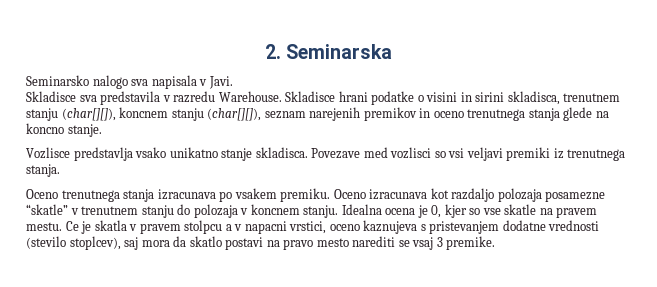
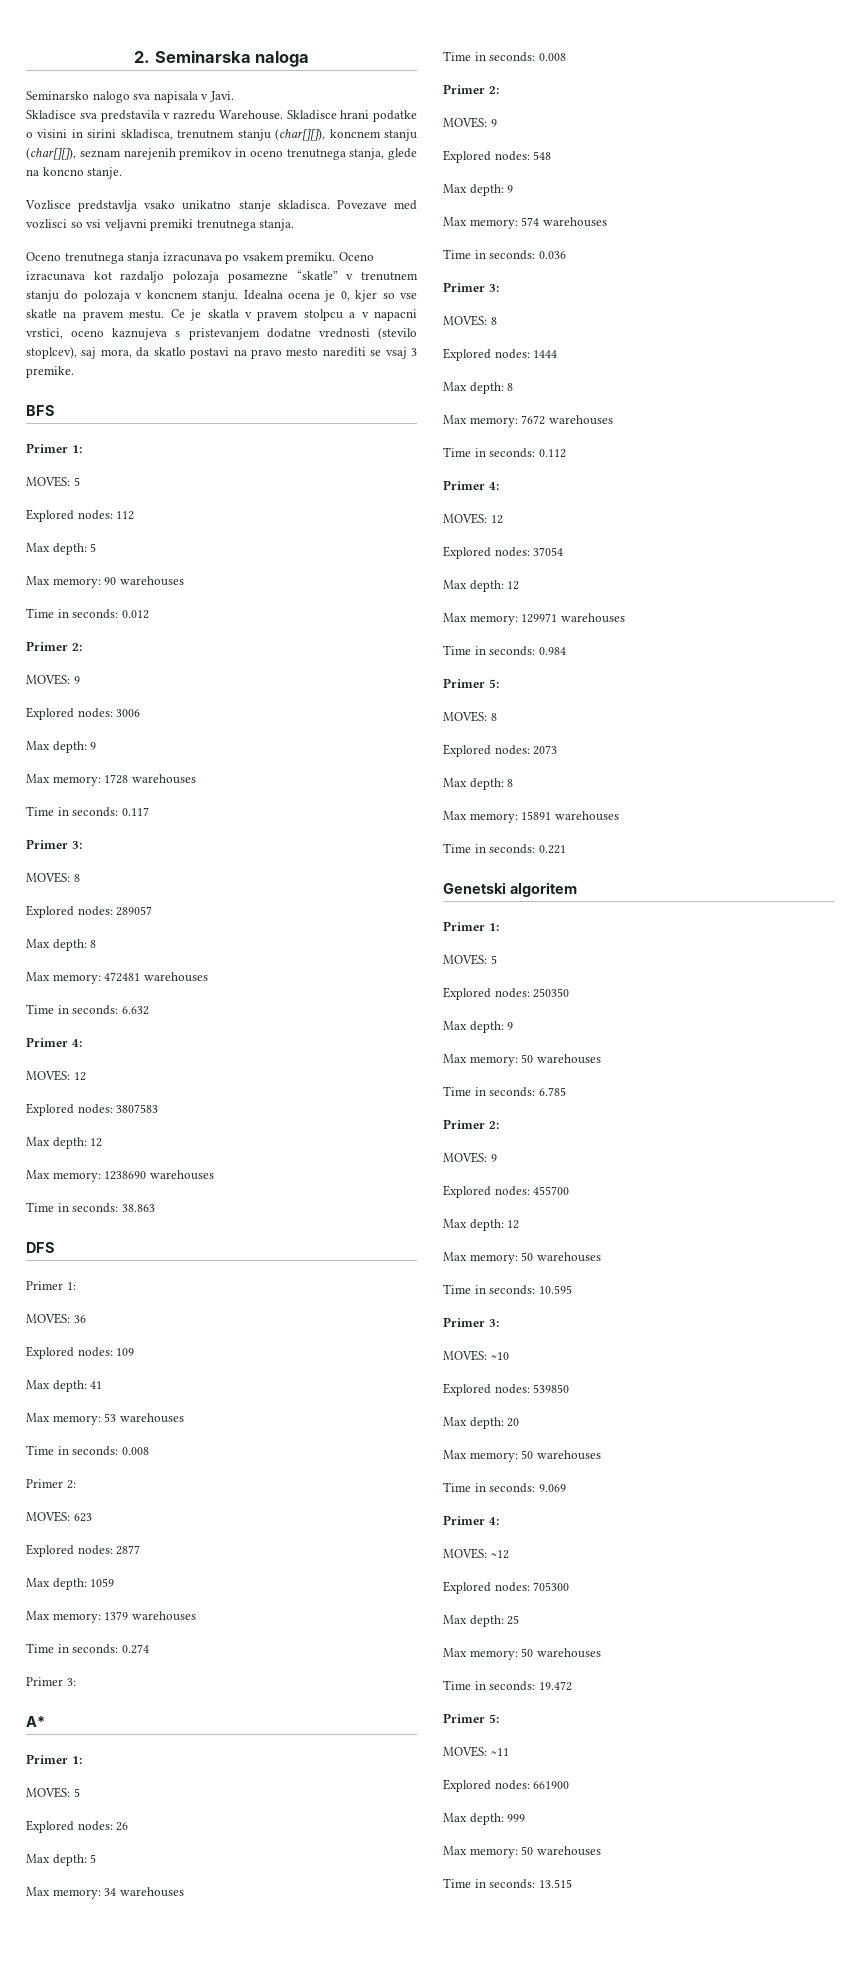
- 2. Seminarska
+ 2. Seminarska naloga
- Skladisce hrani podatke o visini in sirini skladisca, trenutnem stanju (char[][]), koncnem stanju (char[][]), seznam narejenih premikov in oceno trenutnega stanja glede na koncno stanje.
+ Skladisce hrani podatke o visini in sirini skladisca, trenutnem stanju (char[][]), koncnem stanju (char[][]), seznam narejenih premikov in oceno trenutnega stanja, glede na koncno stanje.
- Povezave med vozlisci so vsi veljavi premiki iz trenutnega stanja.
+ Povezave med vozlisci so vsi veljavni premiki trenutnega stanja.
- Ce je skatla v pravem stolpcu a v napacni vrstici, oceno kaznujeva s pristevanjem dodatne vrednosti (stevilo stoplcev), saj mora da skatlo postavi na pravo mesto narediti se vsaj 3 premike.
+ Ce je skatla v pravem stolpcu a v napacni vrstici, oceno kaznujeva s pristevanjem dodatne vrednosti (stevilo stoplcev), saj mora, da skatlo postavi na pravo mesto narediti se vsaj 3 premike.
+ BFS
+ Primer 1:
+ MOVES: 5
+ Explored nodes: 112
+ Max depth: 5
+ Max memory: 90 warehouses
+ Time in seconds: 0.012
+ Primer 2:
+ MOVES: 9
+ Explored nodes: 3006
+ Max depth: 9
+ Max memory: 1728 warehouses
+ Time in seconds: 0.117
+ Primer 3:
+ MOVES: 8
+ Explored nodes: 289057
+ Max depth: 8
+ Max memory: 472481 warehouses
+ Time in seconds: 6.632
+ Primer 4:
+ MOVES: 12
+ Explored nodes: 3807583
+ Max depth: 12
+ Max memory: 1238690 warehouses
+ Time in seconds: 38.863
+ DFS
+ Primer 1:
+ MOVES: 36
+ Explored nodes: 109
+ Max depth: 41
+ Max memory: 53 warehouses
+ Time in seconds: 0.008
+ Primer 2:
+ MOVES: 623
+ Explored nodes: 2877
+ Max depth: 1059
+ Max memory: 1379 warehouses
+ Time in seconds: 0.274
+ Primer 3:
+ A*
+ Primer 1:
+ MOVES: 5
+ Explored nodes: 26
+ Max depth: 5
+ Max memory: 34 warehouses
+ Time in seconds: 0.008
+ Primer 2:
+ MOVES: 9
+ Explored nodes: 548
+ Max depth: 9
+ Max memory: 574 warehouses
+ Time in seconds: 0.036
+ Primer 3:
+ MOVES: 8
+ Explored nodes: 1444
+ Max depth: 8
+ Max memory: 7672 warehouses
+ Time in seconds: 0.112
+ Primer 4:
+ MOVES: 12
+ Explored nodes: 37054
+ Max depth: 12
+ Max memory: 129971 warehouses
+ Time in seconds: 0.984
+ Primer 5:
+ MOVES: 8
+ Explored nodes: 2073
+ Max depth: 8
+ Max memory: 15891 warehouses
+ Time in seconds: 0.221
+ Genetski algoritem
+ Primer 1:
+ MOVES: 5
+ Explored nodes: 250350
+ Max depth: 9
+ Max memory: 50 warehouses
+ Time in seconds: 6.785
+ Primer 2:
+ MOVES: 9
+ Explored nodes: 455700
+ Max depth: 12
+ Max memory: 50 warehouses
+ Time in seconds: 10.595
+ Primer 3:
+ MOVES: ~10
+ Explored nodes: 539850
+ Max depth: 20
+ Max memory: 50 warehouses
+ Time in seconds: 9.069
+ Primer 4:
+ MOVES: ~12
+ Explored nodes: 705300
+ Max depth: 25
+ Max memory: 50 warehouses
+ Time in seconds: 19.472
+ Primer 5:
+ MOVES: ~11
+ Explored nodes: 661900
+ Max depth: 999
+ Max memory: 50 warehouses
+ Time in seconds: 13.515

